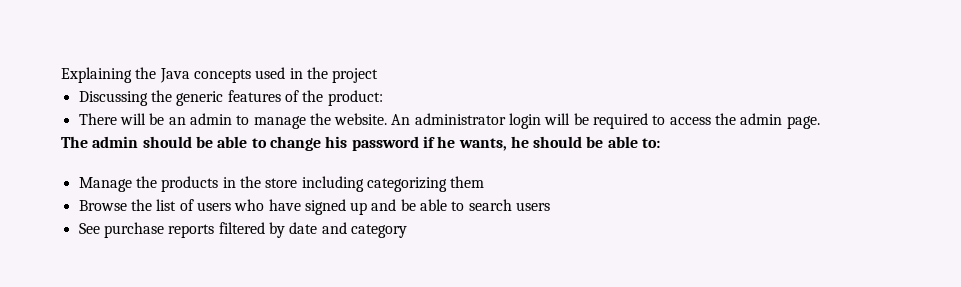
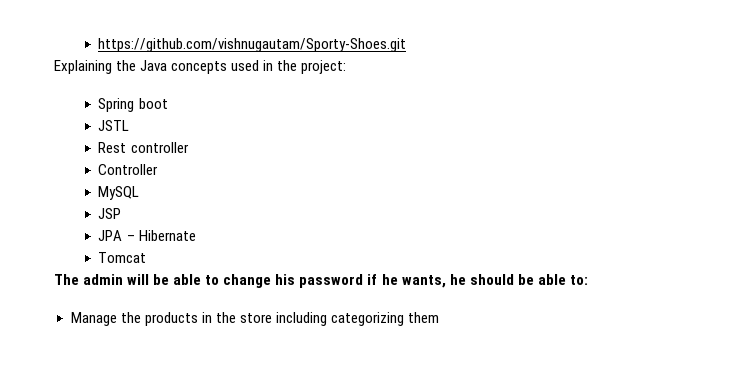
+ https://github.com/vishnugautam/Sporty-Shoes.git
- Explaining the Java concepts used in the project
- Discussing the generic features of the product:
- There will be an admin to manage the website. An administrator login will be required to access the admin page.
+ Explaining the Java concepts used in the project:
+ Spring boot
+ JSTL
+ Rest controller
+ Controller
+ MySQL
+ JSP
+ JPA – Hibernate
+ Tomcat
- The admin should be able to change his password if he wants, he should be able to:
+ The admin will be able to change his password if he wants, he should be able to:
- Browse the list of users who have signed up and be able to search users
- See purchase reports filtered by date and category

